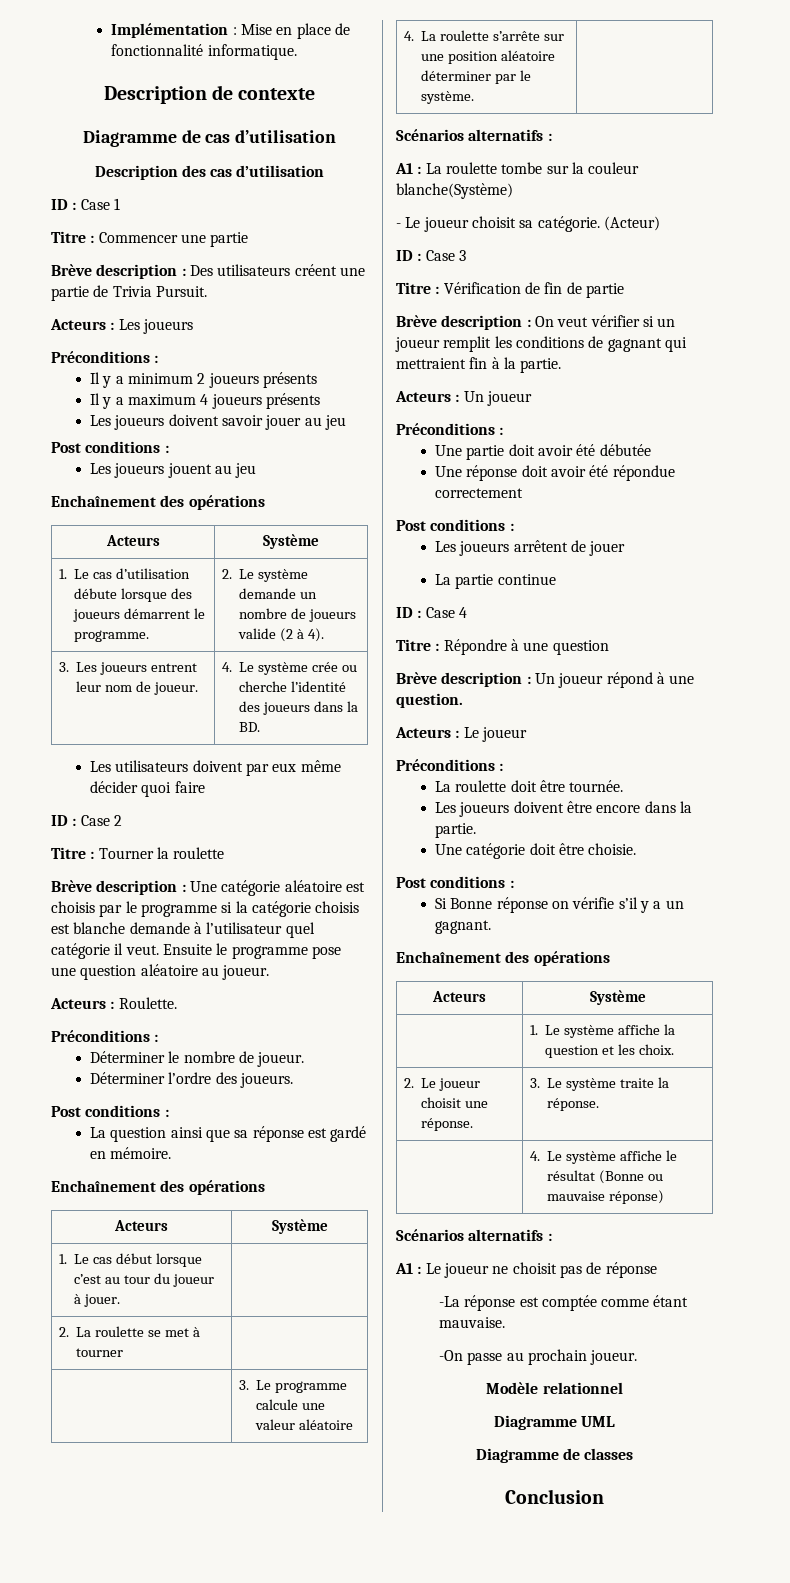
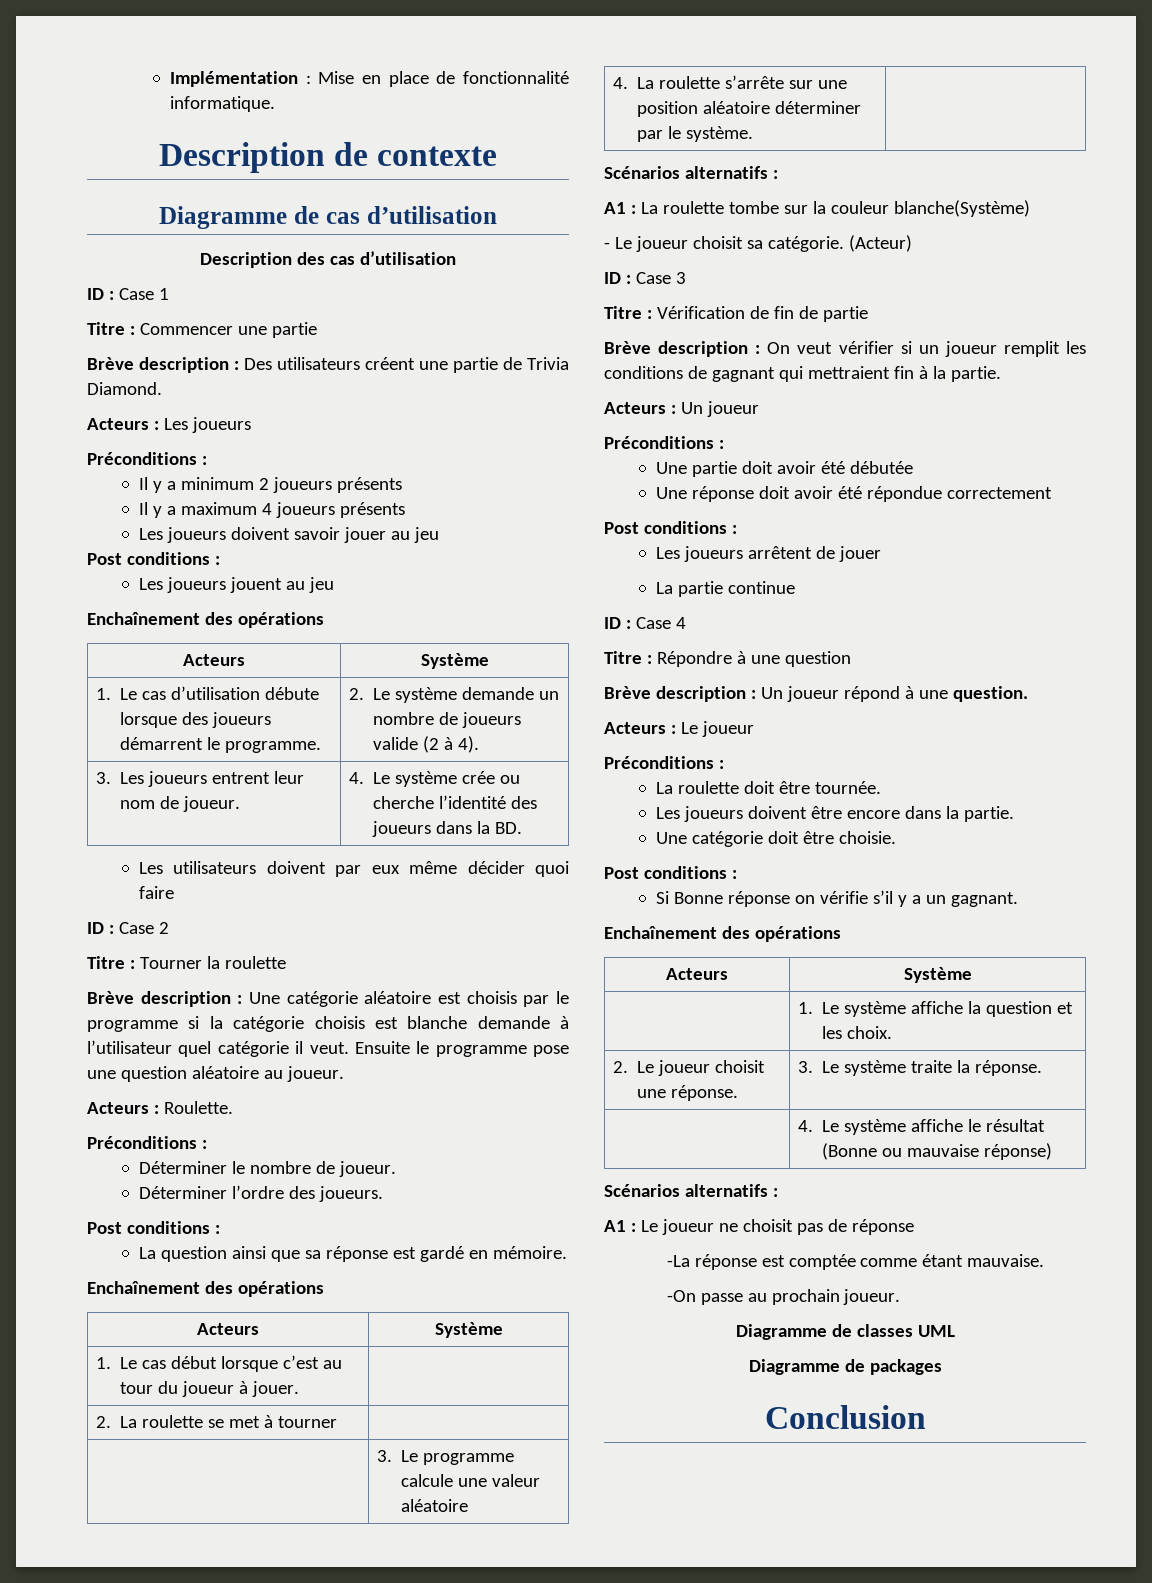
- Brève description : Des utilisateurs créent une partie de Trivia Pursuit.
+ Brève description : Des utilisateurs créent une partie de Trivia Diamond.
- Modèle relationnel
- Diagramme UML
+ Diagramme de classes UML
- Diagramme de classes
+ Diagramme de packages

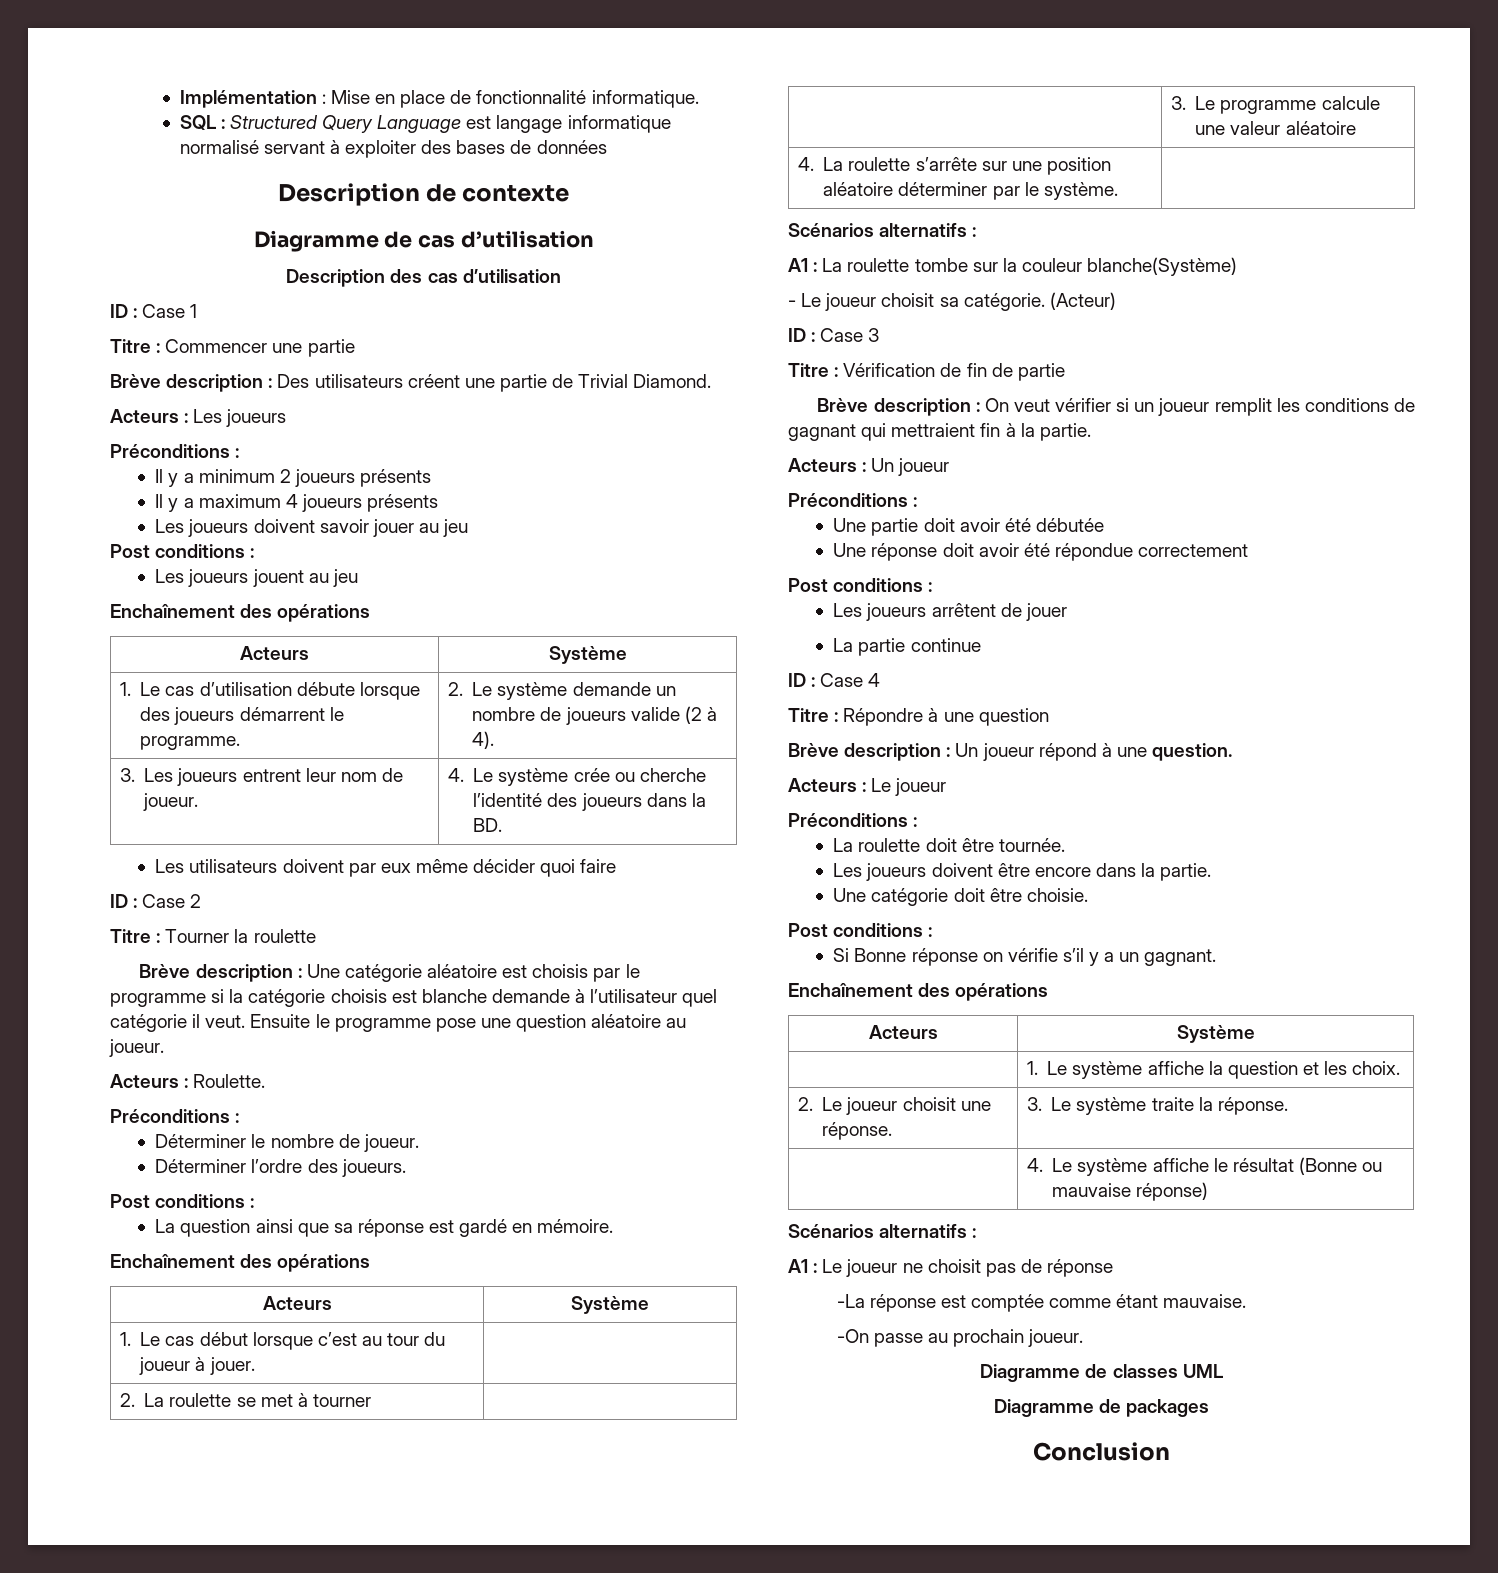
+ SQL : Structured Query Language est langage informatique normalisé servant à exploiter des bases de données
- Brève description : Des utilisateurs créent une partie de Trivia Diamond.
+ Brève description : Des utilisateurs créent une partie de Trivial Diamond.

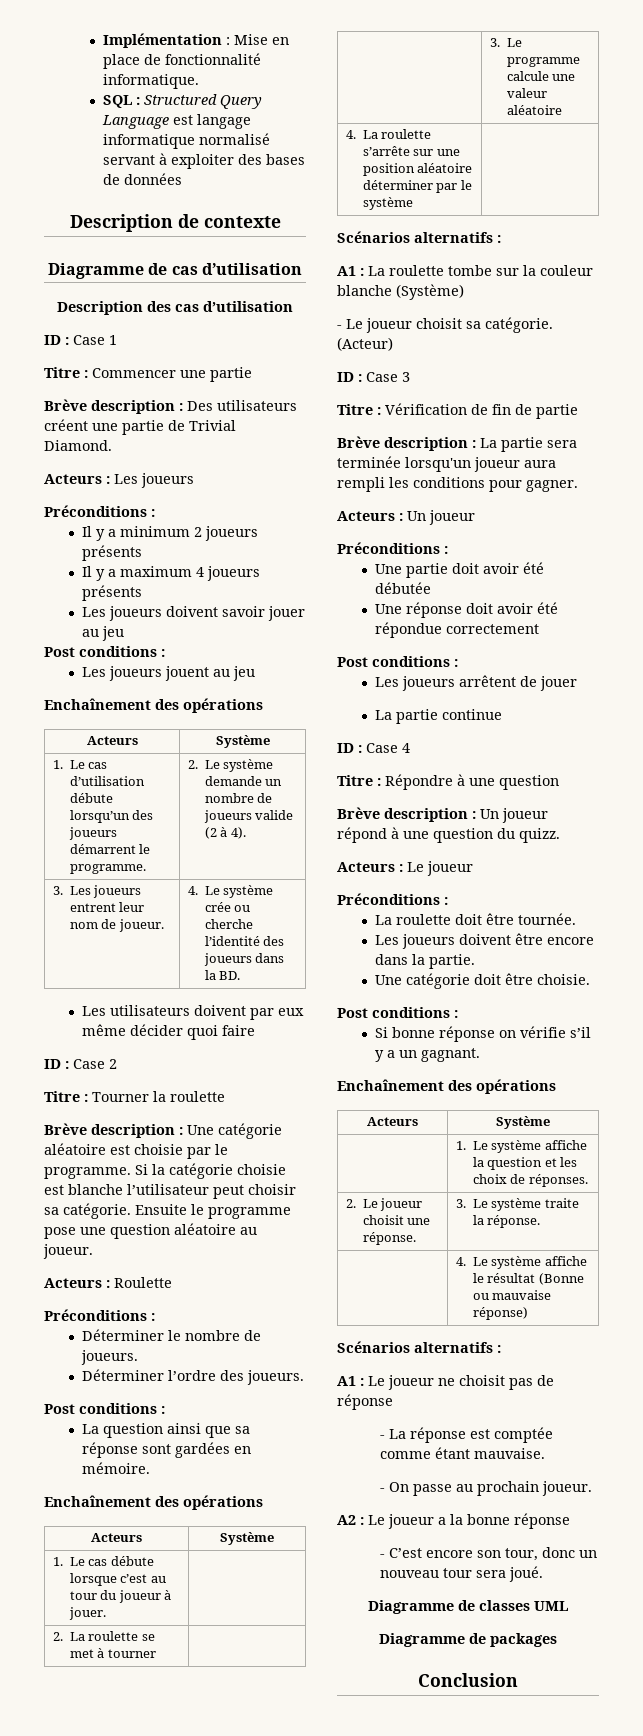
- 1. Le cas d’utilisation débute lorsque des joueurs démarrent le programme. | 2. Le système demande un nombre de joueurs valide (2 à 4).
+ 1. Le cas d’utilisation débute lorsqu’un des joueurs démarrent le programme. | 2. Le système demande un nombre de joueurs valide (2 à 4).
- Brève description : Une catégorie aléatoire est choisis par le programme si la catégorie choisis est blanche demande à l’utilisateur quel catégorie il veut.
+ Brève description : Une catégorie aléatoire est choisie par le programme. Si la catégorie choisie est blanche l’utilisateur peut choisir sa catégorie.
- Acteurs : Roulette.
+ Acteurs : Roulette
- Déterminer le nombre de joueur.
+ Déterminer le nombre de joueurs.
- La question ainsi que sa réponse est gardé en mémoire.
+ La question ainsi que sa réponse sont gardées en mémoire.
- 1. Le cas début lorsque c’est au tour du joueur à jouer. |
+ 1. Le cas débute lorsque c’est au tour du joueur à jouer. |
- 4. La roulette s’arrête sur une position aléatoire déterminer par le système. |
+ 4. La roulette s’arrête sur une position aléatoire déterminer par le système |
- A1 : La roulette tombe sur la couleur blanche(Système)
+ A1 : La roulette tombe sur la couleur blanche (Système)
- Brève description : On veut vérifier si un joueur remplit les conditions de gagnant qui mettraient fin à la partie.
+ Brève description : La partie sera terminée lorsqu'un joueur aura rempli les conditions pour gagner.
- Brève description : Un joueur répond à une question.
+ Brève description : Un joueur répond à une question du quizz.
- Si Bonne réponse on vérifie s’il y a un gagnant.
+ Si bonne réponse on vérifie s’il y a un gagnant.
- | 1. Le système affiche la question et les choix.
+ | 1. Le système affiche la question et les choix de réponses.
- -La réponse est comptée comme étant mauvaise.
+ - La réponse est comptée comme étant mauvaise.
- -On passe au prochain joueur.
+ - On passe au prochain joueur.
+ A2 : Le joueur a la bonne réponse
+ - C’est encore son tour, donc un nouveau tour sera joué.

